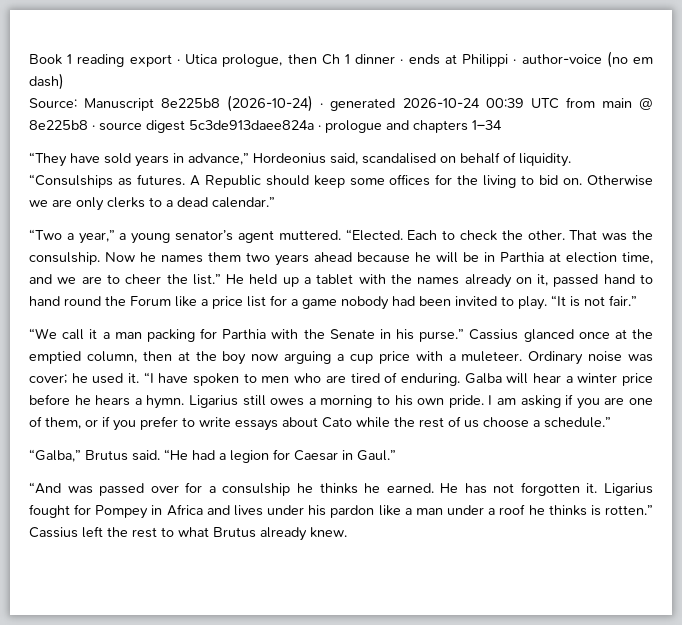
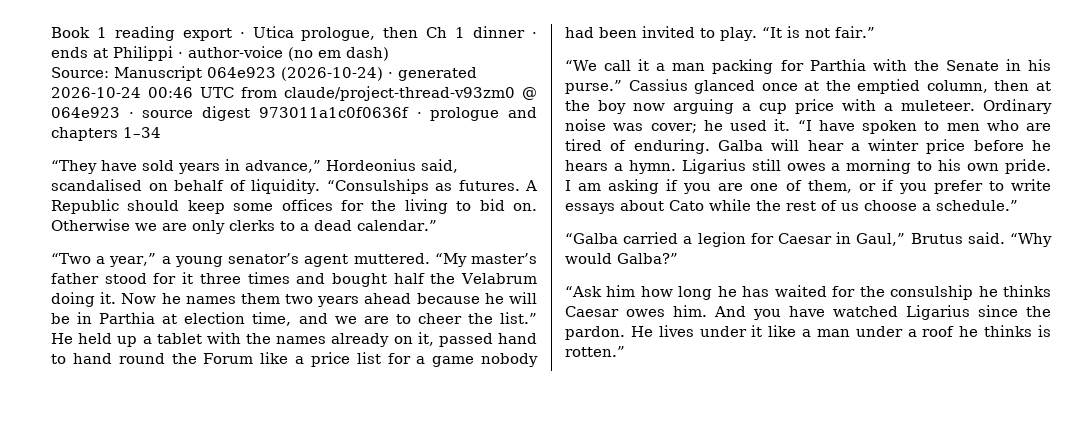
- Source: Manuscript 8e225b8 (2026-10-24) · generated 2026-10-24 00:39 UTC from main @ 8e225b8 · source digest 5c3de913daee824a · prologue and chapters 1–34
+ Source: Manuscript 064e923 (2026-10-24) · generated 2026-10-24 00:46 UTC from claude/project-thread-v93zm0 @ 064e923 · source digest 973011a1c0f0636f · prologue and chapters 1–34
- “Elected. Each to check the other. That was the consulship.
+ “My master’s father stood for it three times and bought half the Velabrum doing it.
- “Galba,” Brutus said. “He had a legion for Caesar in Gaul.”
- “And was passed over for a consulship he thinks he earned. He has not forgotten it. Ligarius fought for Pompey in Africa and lives under his pardon like a man under a roof he thinks is rotten.” Cassius left the rest to what Brutus already knew.
+ “Galba carried a legion for Caesar in Gaul,” Brutus said. “Why would Galba?”
+ “Ask him how long he has waited for the consulship he thinks Caesar owes him. And you have watched Ligarius since the pardon. He lives under it like a man under a roof he thinks is rotten.”

